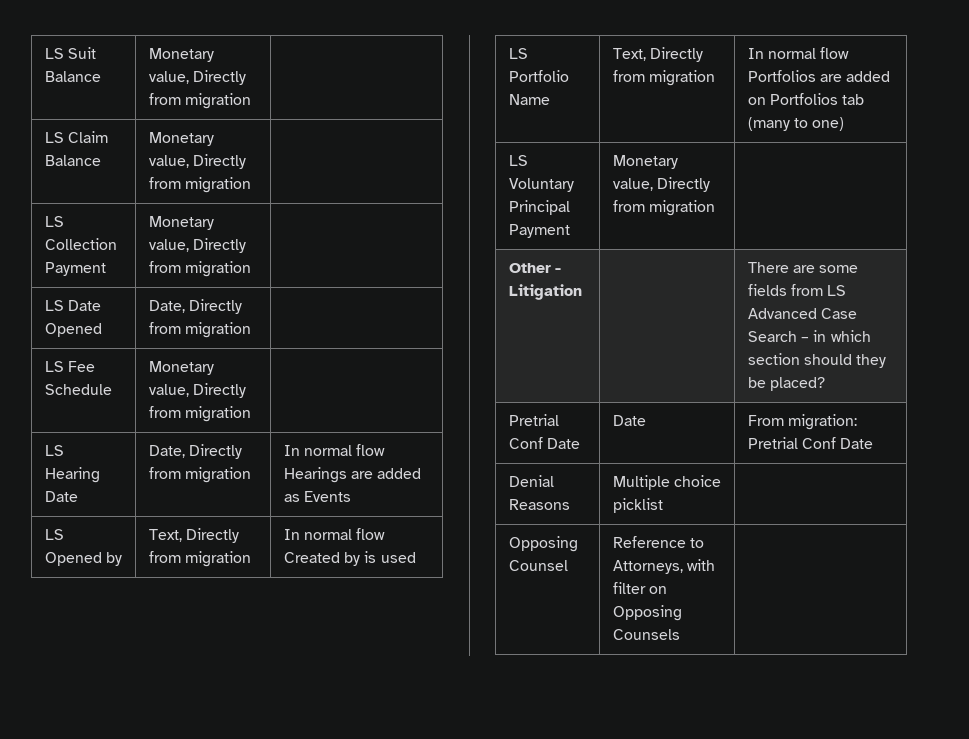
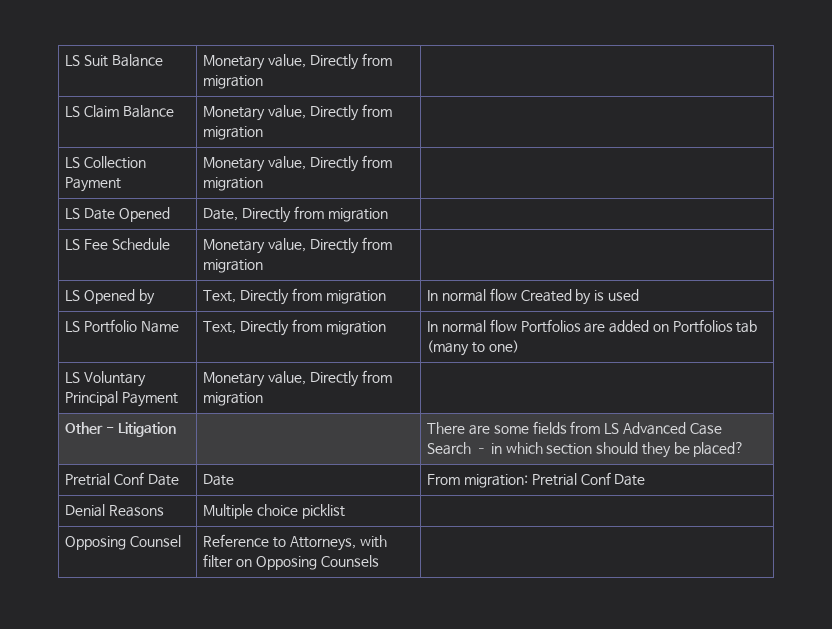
- LS Hearing Date | Date, Directly from migration | In normal flow Hearings are added as Events

